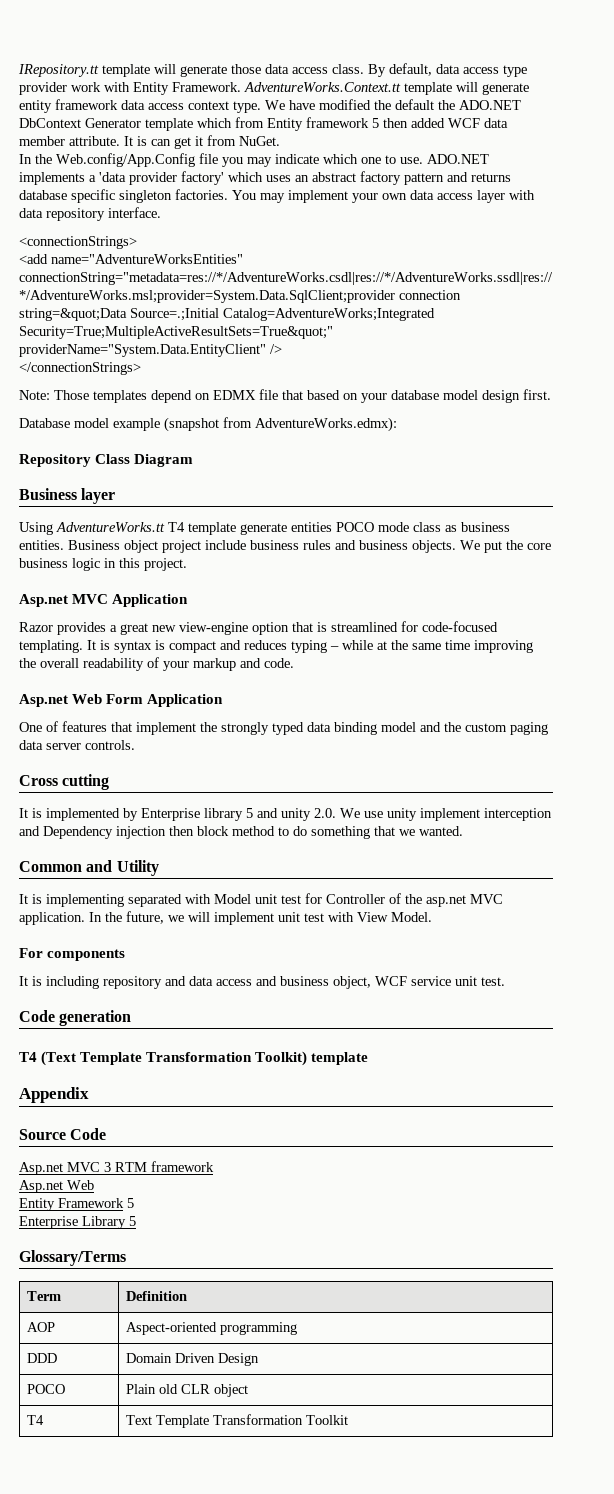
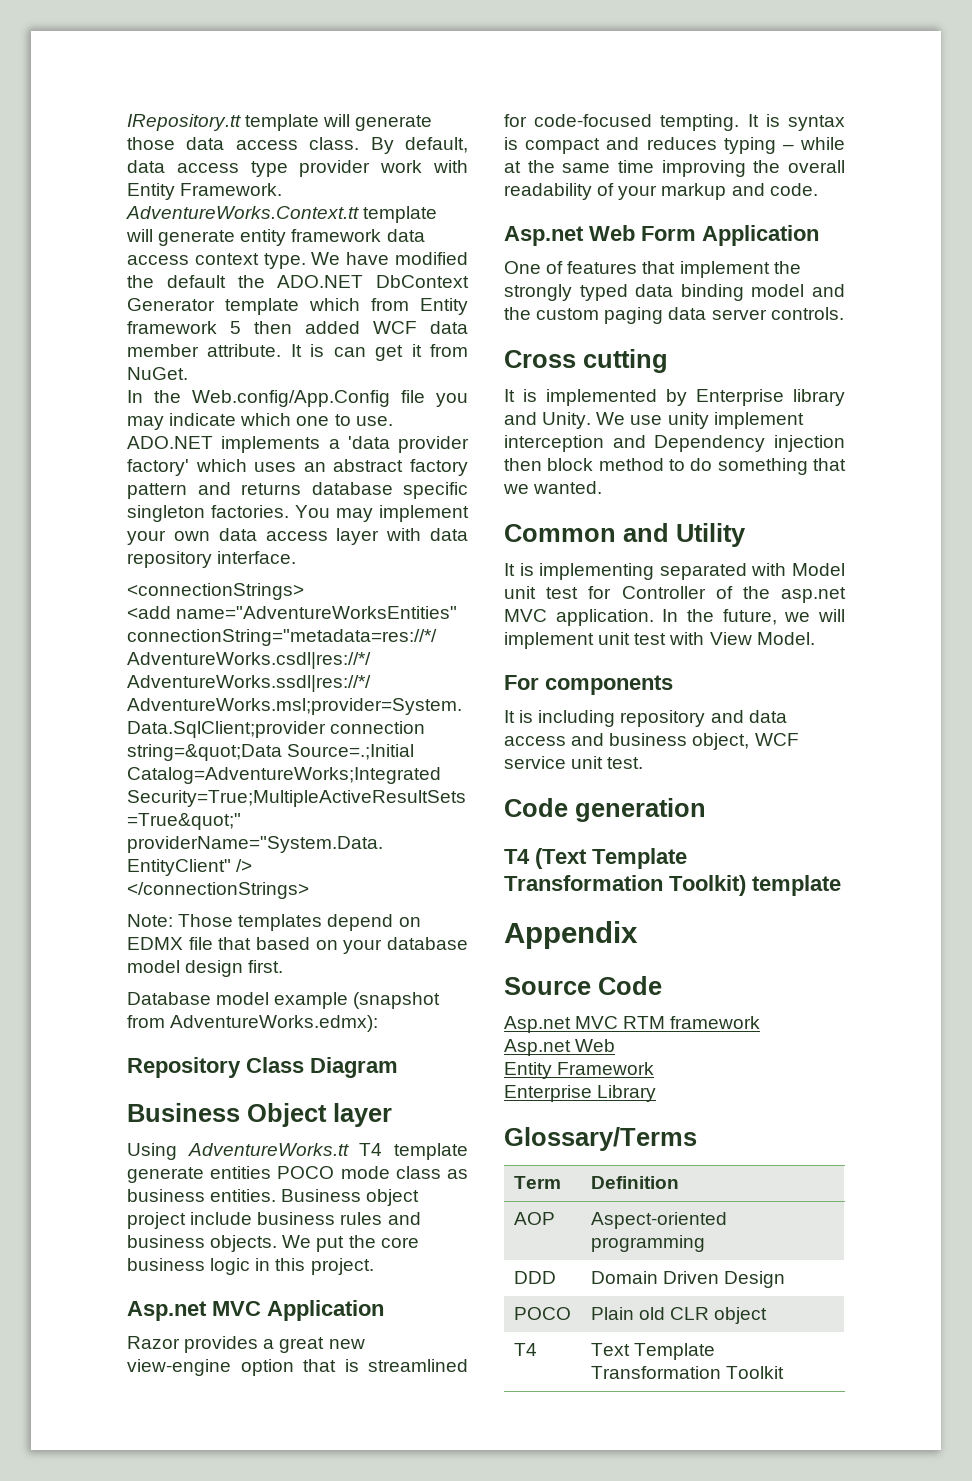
- Business layer
+ Business Object layer
- Razor provides a great new view-engine option that is streamlined for code-focused templating.
+ Razor provides a great new view-engine option that is streamlined for code-focused tempting.
- It is implemented by Enterprise library 5 and unity 2.0. We use unity implement interception and Dependency injection then block method to do something that we wanted.
+ It is implemented by Enterprise library and Unity. We use unity implement interception and Dependency injection then block method to do something that we wanted.
- Asp.net MVC 3 RTM framework
+ Asp.net MVC RTM framework
- Entity Framework 5
+ Entity Framework
- Enterprise Library 5
+ Enterprise Library

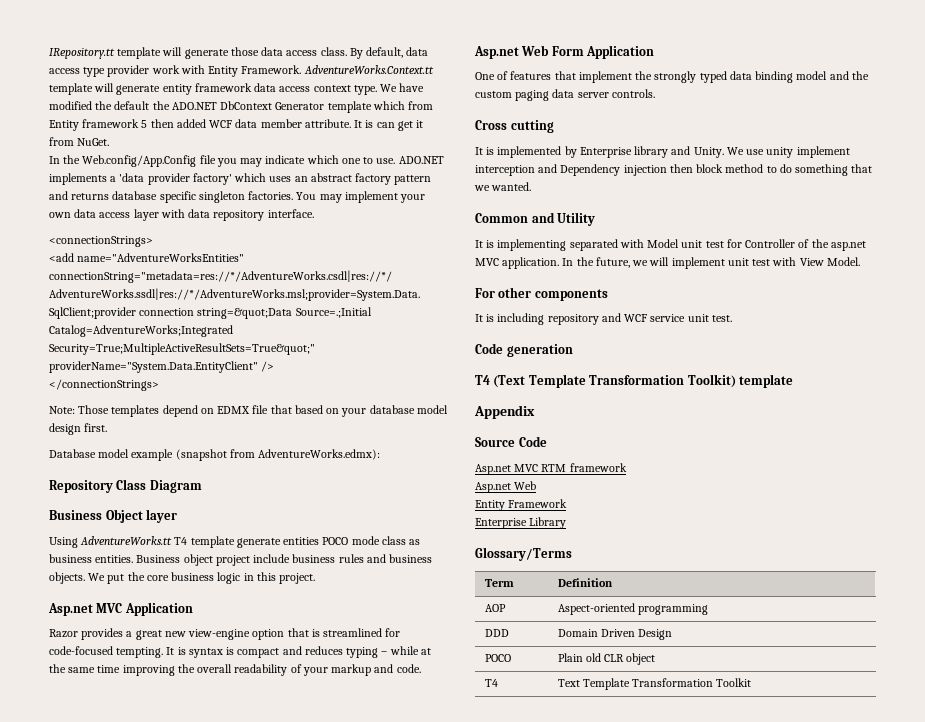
- For components
+ For other components
- It is including repository and data access and business object, WCF service unit test.
+ It is including repository and WCF service unit test.

